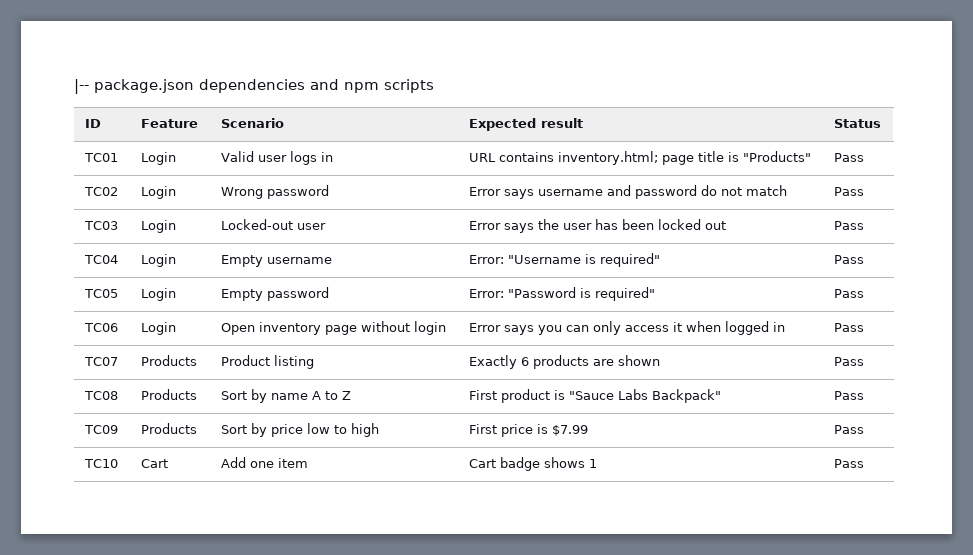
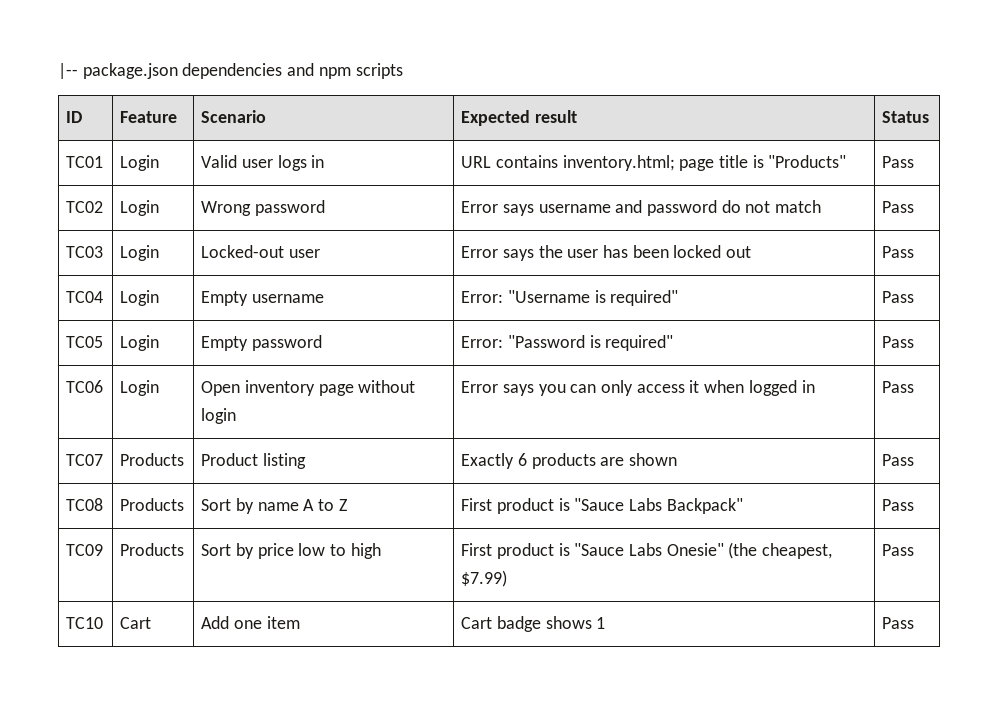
- TC09 | Products | Sort by price low to high | First price is $7.99 | Pass
+ TC09 | Products | Sort by price low to high | First product is "Sauce Labs Onesie" (the cheapest, $7.99) | Pass

